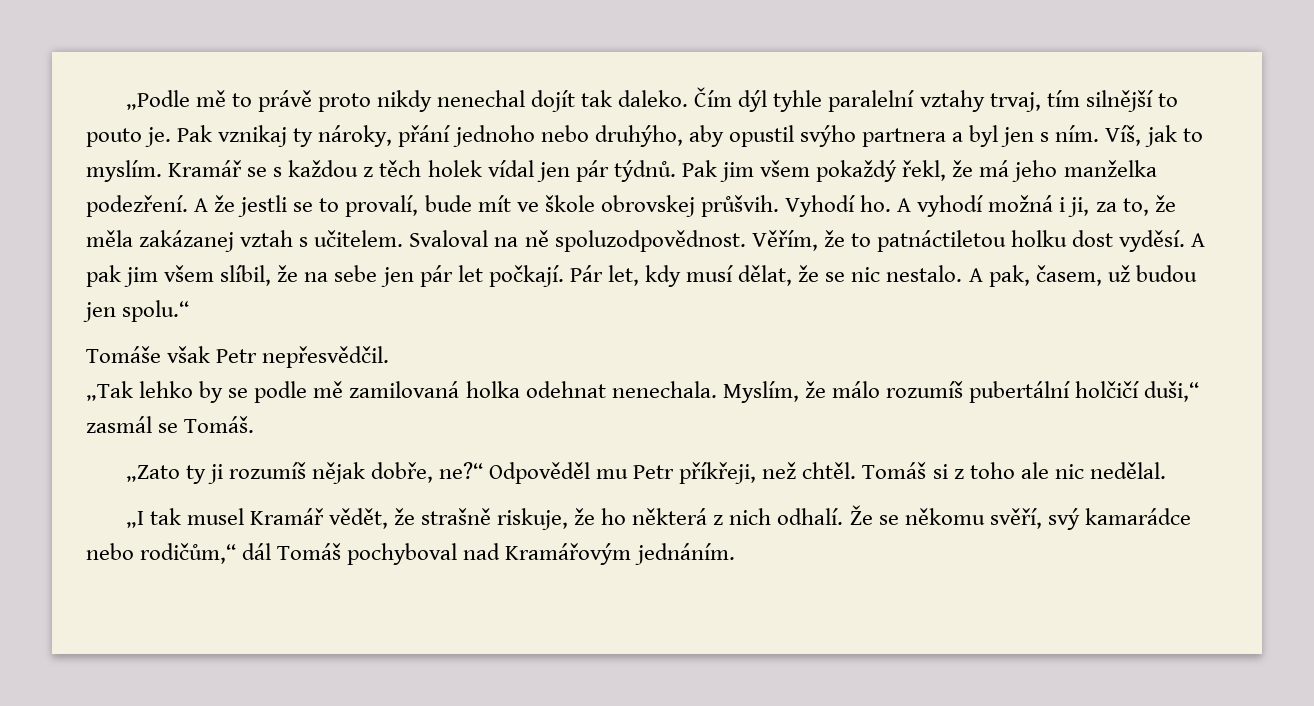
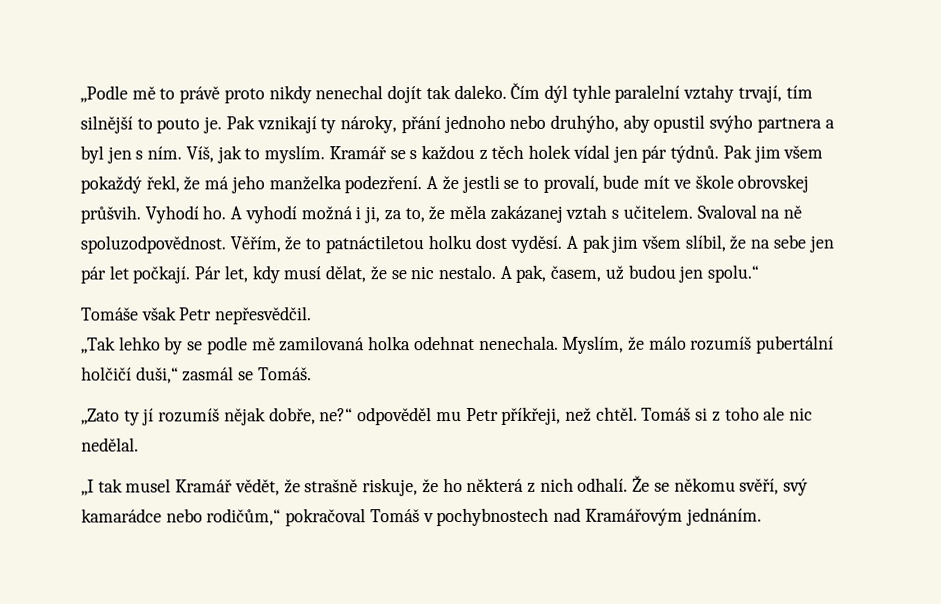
- Čím dýl tyhle paralelní vztahy trvaj, tím silnější to pouto je.
+ Čím dýl tyhle paralelní vztahy trvají, tím silnější to pouto je.
- Pak vznikaj ty nároky, přání jednoho nebo druhýho, aby opustil svýho partnera a byl jen s ním.
+ Pak vznikají ty nároky, přání jednoho nebo druhýho, aby opustil svýho partnera a byl jen s ním.
- „Zato ty ji rozumíš nějak dobře, ne?“ Odpověděl mu Petr příkřeji, než chtěl.
+ „Zato ty jí rozumíš nějak dobře, ne?“ odpověděl mu Petr příkřeji, než chtěl.
- Že se někomu svěří, svý kamarádce nebo rodičům,“ dál Tomáš pochyboval nad Kramářovým jednáním.
+ Že se někomu svěří, svý kamarádce nebo rodičům,“ pokračoval Tomáš v pochybnostech nad Kramářovým jednáním.

